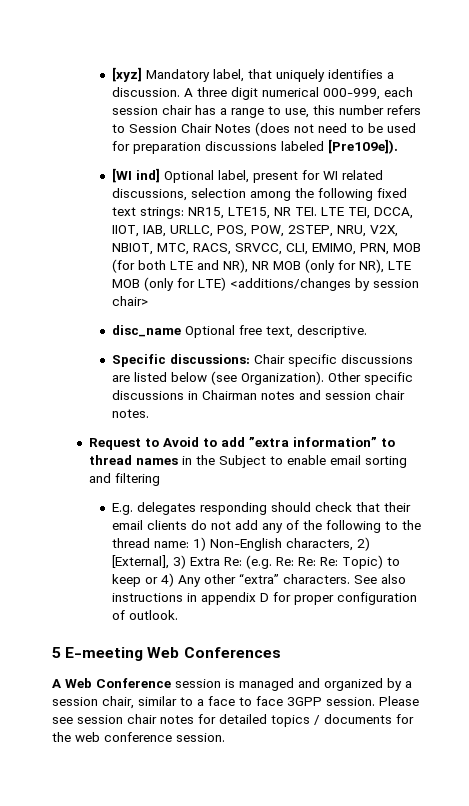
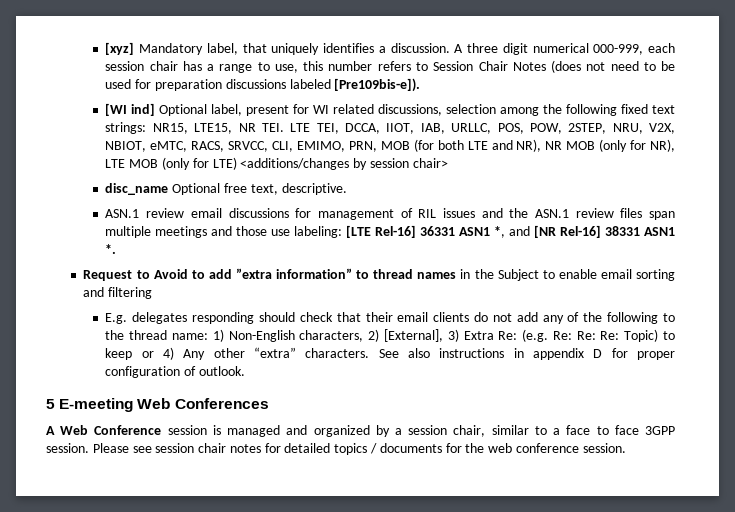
- A three digit numerical 000-999, each session chair has a range to use, this number refers to Session Chair Notes (does not need to be used for preparation discussions labeled [Pre109e]).
+ A three digit numerical 000-999, each session chair has a range to use, this number refers to Session Chair Notes (does not need to be used for preparation discussions labeled [Pre109bis-e]).
- [WI ind] Optional label, present for WI related discussions, selection among the following fixed text strings: NR15, LTE15, NR TEI. LTE TEI, DCCA, IIOT, IAB, URLLC, POS, POW, 2STEP, NRU, V2X, NBIOT, MTC, RACS, SRVCC, CLI, EMIMO, PRN, MOB (for both LTE and NR), NR MOB (only for NR), LTE MOB (only for LTE) <additions/changes by session chair>
+ [WI ind] Optional label, present for WI related discussions, selection among the following fixed text strings: NR15, LTE15, NR TEI. LTE TEI, DCCA, IIOT, IAB, URLLC, POS, POW, 2STEP, NRU, V2X, NBIOT, eMTC, RACS, SRVCC, CLI, EMIMO, PRN, MOB (for both LTE and NR), NR MOB (only for NR), LTE MOB (only for LTE) <additions/changes by session chair>
- Specific discussions: Chair specific discussions are listed below (see Organization). Other specific discussions in Chairman notes and session chair notes.
+ ASN.1 review email discussions for management of RIL issues and the ASN.1 review files span multiple meetings and those use labeling: [LTE Rel-16] 36331 ASN1 *, and [NR Rel-16] 38331 ASN1 *.

